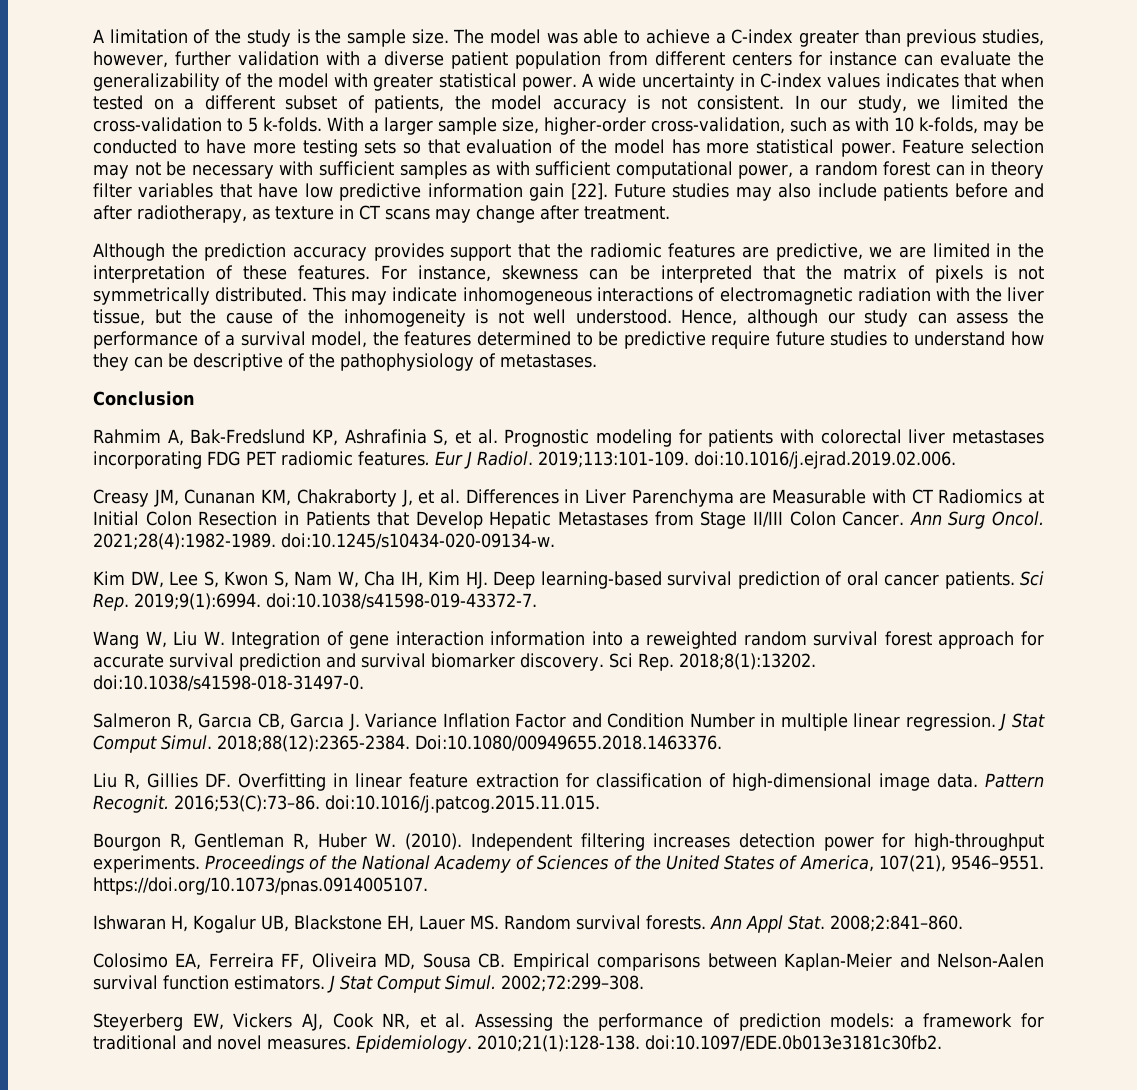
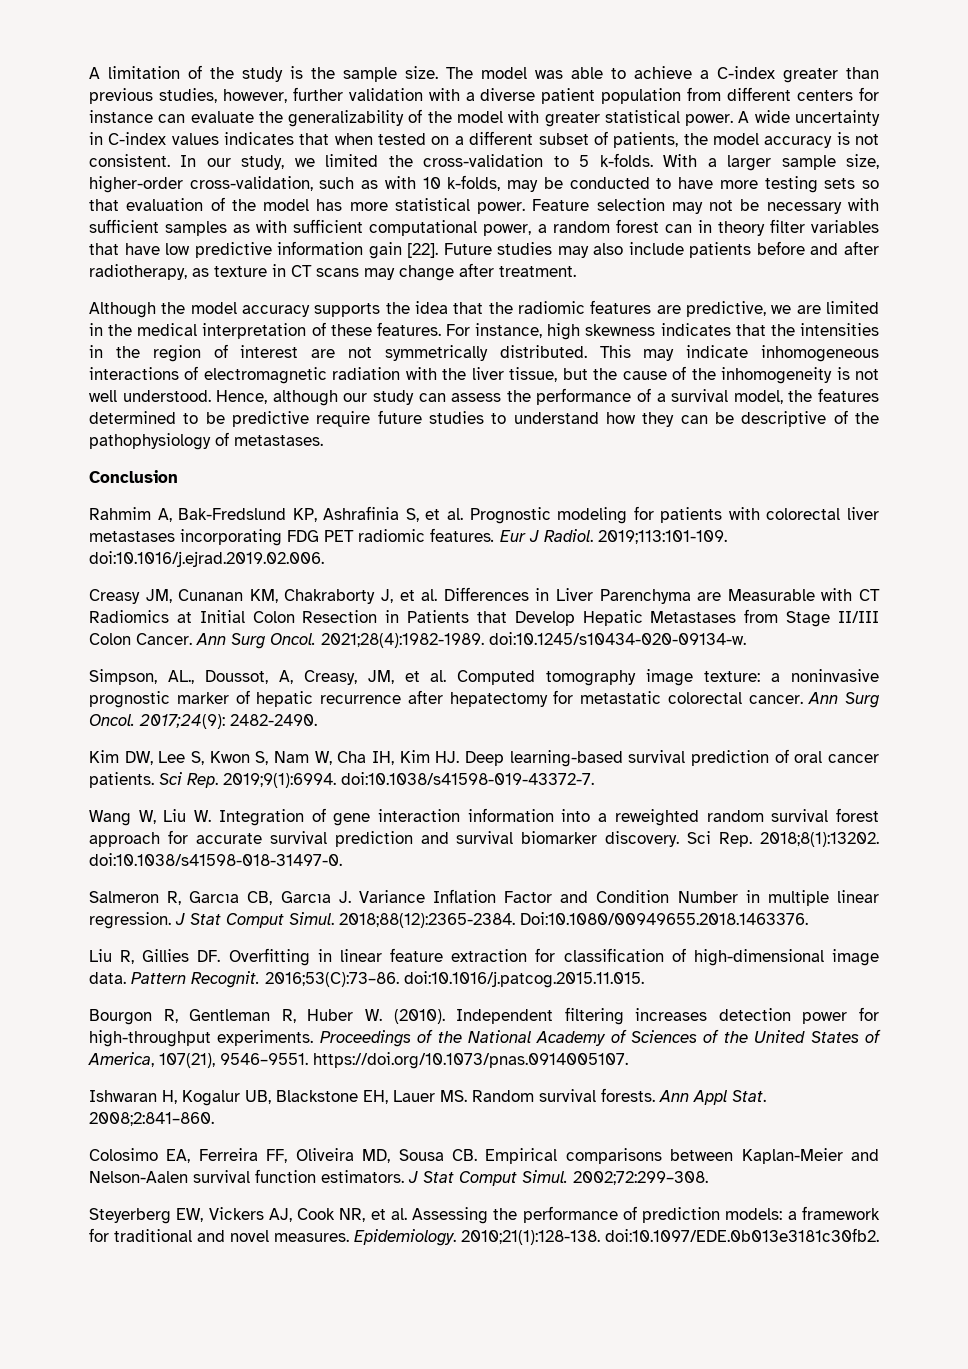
- Although the prediction accuracy provides support that the radiomic features are predictive, we are limited in the interpretation of these features.
+ Although the model accuracy supports the idea that the radiomic features are predictive, we are limited in the medical interpretation of these features.
- For instance, skewness can be interpreted that the matrix of pixels is not symmetrically distributed.
+ For instance, high skewness indicates that the intensities in the region of interest are not symmetrically distributed.
+ Simpson, AL., Doussot, A, Creasy, JM, et al. Computed tomography image texture: a noninvasive prognostic marker of hepatic recurrence after hepatectomy for metastatic colorectal cancer. Ann Surg Oncol. 2017;24(9): 2482-2490.

